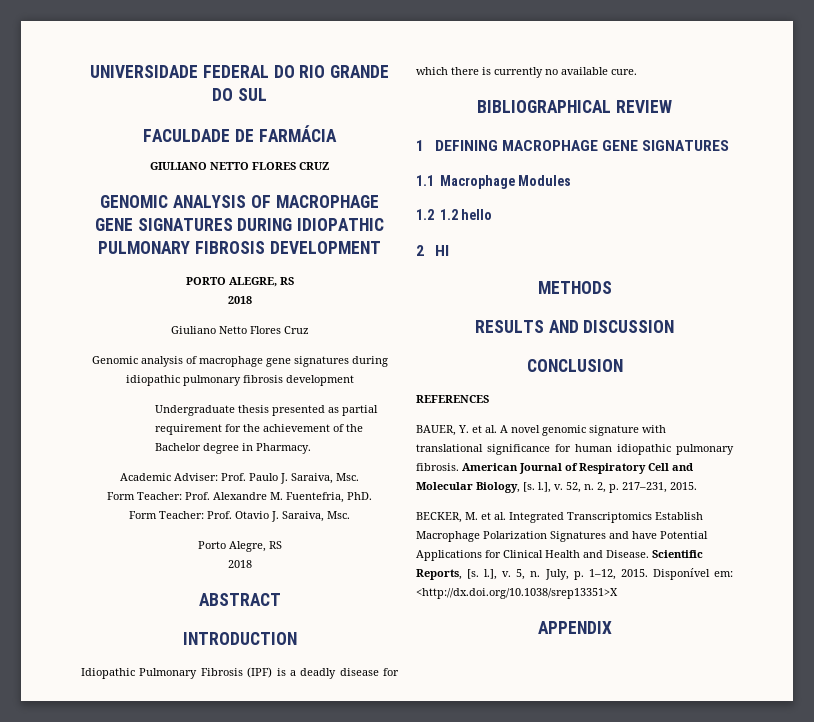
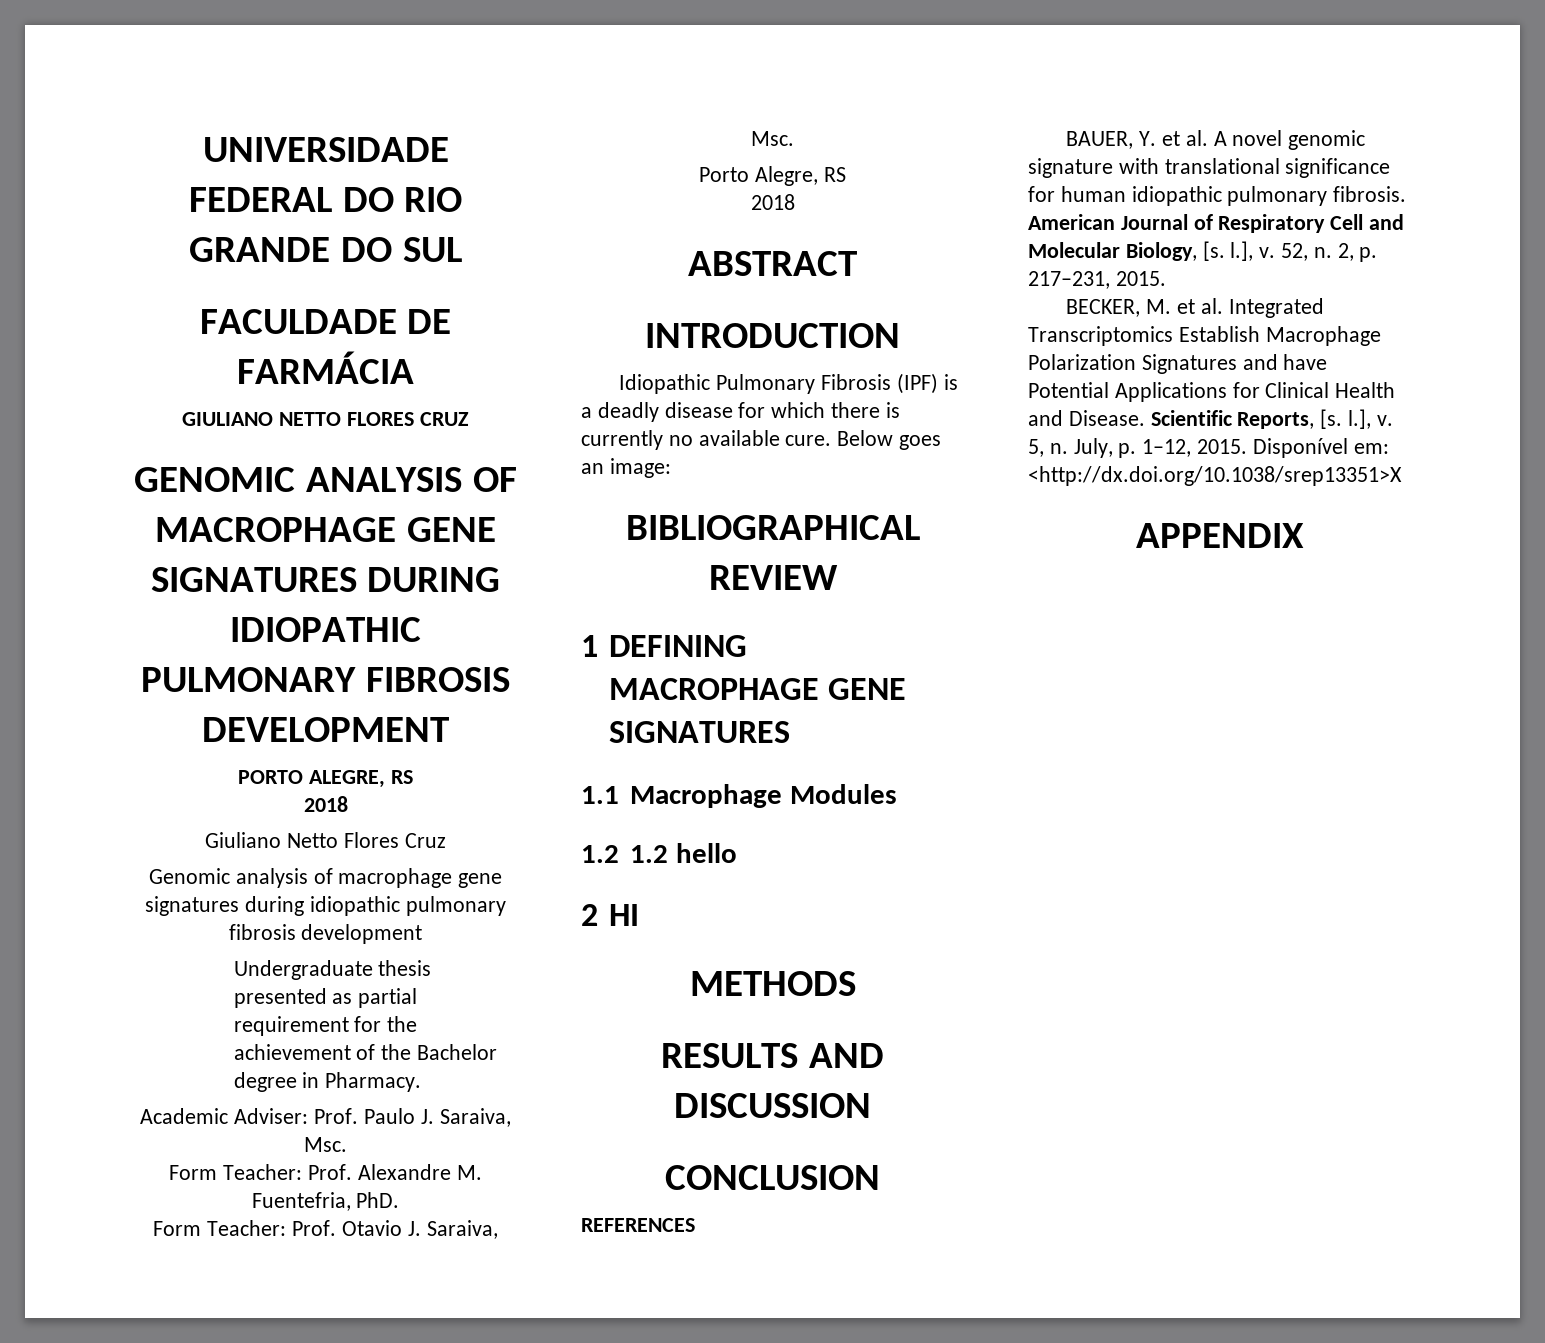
+ Below goes an image:

